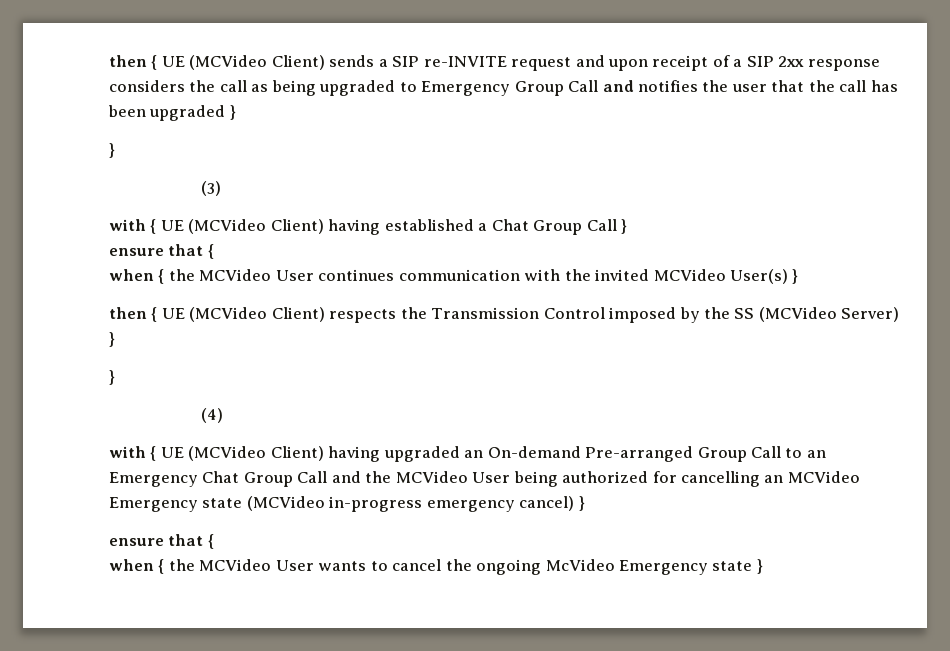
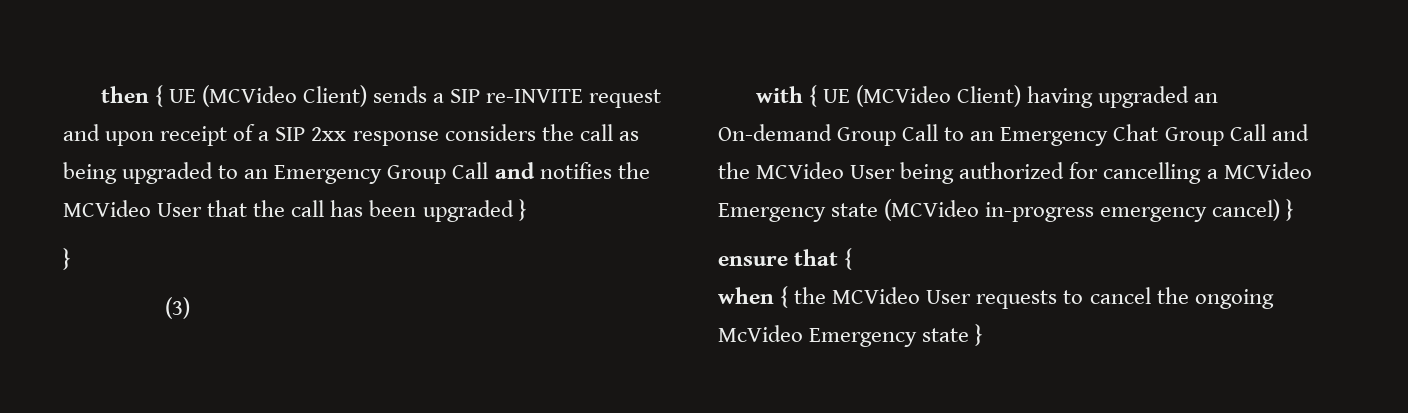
- then { UE (MCVideo Client) sends a SIP re-INVITE request and upon receipt of a SIP 2xx response considers the call as being upgraded to Emergency Group Call and notifies the user that the call has been upgraded }
+ then { UE (MCVideo Client) sends a SIP re-INVITE request and upon receipt of a SIP 2xx response considers the call as being upgraded to an Emergency Group Call and notifies the MCVideo User that the call has been upgraded }
- with { UE (MCVideo Client) having established a Chat Group Call }
- ensure that {
- when { the MCVideo User continues communication with the invited MCVideo User(s) }
- then { UE (MCVideo Client) respects the Transmission Control imposed by the SS (MCVideo Server) }
- }
- (4)
- with { UE (MCVideo Client) having upgraded an On-demand Pre-arranged Group Call to an Emergency Chat Group Call and the MCVideo User being authorized for cancelling an MCVideo Emergency state (MCVideo in-progress emergency cancel) }
+ with { UE (MCVideo Client) having upgraded an On-demand Group Call to an Emergency Chat Group Call and the MCVideo User being authorized for cancelling a MCVideo Emergency state (MCVideo in-progress emergency cancel) }
- when { the MCVideo User wants to cancel the ongoing McVideo Emergency state }
+ when { the MCVideo User requests to cancel the ongoing McVideo Emergency state }

